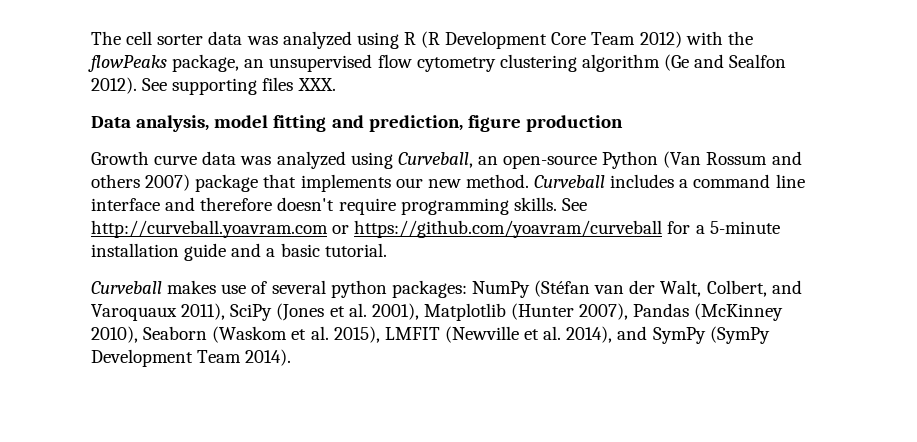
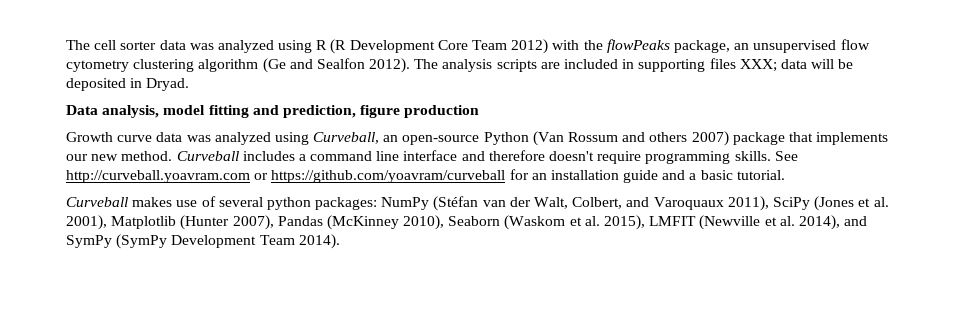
- See supporting files XXX.
+ The analysis scripts are included in supporting files XXX; data will be deposited in Dryad.
- See http://curveball.yoavram.com or https://github.com/yoavram/curveball for a 5-minute installation guide and a basic tutorial.
+ See http://curveball.yoavram.com or https://github.com/yoavram/curveball for an installation guide and a basic tutorial.

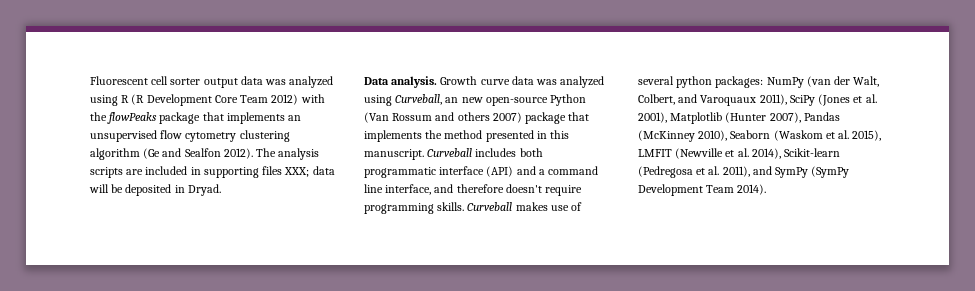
- The cell sorter data was analyzed using R (R Development Core Team 2012) with the flowPeaks package, an unsupervised flow cytometry clustering algorithm (Ge and Sealfon 2012).
+ Fluorescent cell sorter output data was analyzed using R (R Development Core Team 2012) with the flowPeaks package that implements an unsupervised flow cytometry clustering algorithm (Ge and Sealfon 2012).
- Data analysis, model fitting and prediction, figure production
- Growth curve data was analyzed using Curveball, an open-source Python (Van Rossum and others 2007) package that implements our new method. Curveball includes a command line interface and therefore doesn't require programming skills. See http://curveball.yoavram.com or https://github.com/yoavram/curveball for an installation guide and a basic tutorial.
- Curveball makes use of several python packages: NumPy (Stéfan van der Walt, Colbert, and Varoquaux 2011), SciPy (Jones et al. 2001), Matplotlib (Hunter 2007), Pandas (McKinney 2010), Seaborn (Waskom et al. 2015), LMFIT (Newville et al. 2014), and SymPy (SymPy Development Team 2014).
+ Data analysis. Growth curve data was analyzed using Curveball, an new open-source Python (Van Rossum and others 2007) package that implements the method presented in this manuscript. Curveball includes both programmatic interface (API) and a command line interface, and therefore doesn't require programming skills. Curveball makes use of several python packages: NumPy (van der Walt, Colbert, and Varoquaux 2011), SciPy (Jones et al. 2001), Matplotlib (Hunter 2007), Pandas (McKinney 2010), Seaborn (Waskom et al. 2015), LMFIT (Newville et al. 2014), Scikit-learn (Pedregosa et al. 2011), and SymPy (SymPy Development Team 2014).

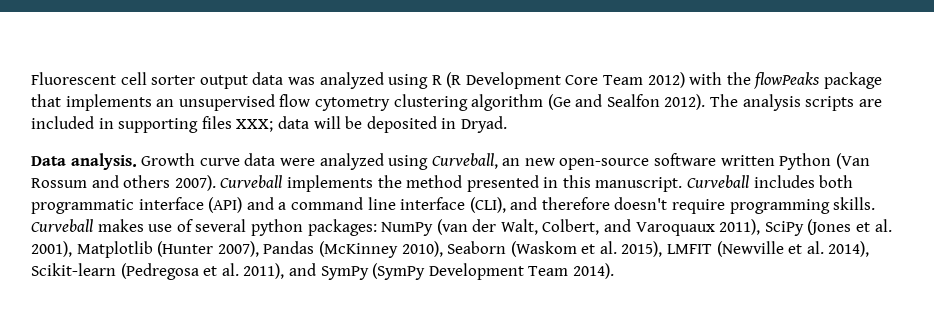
- Growth curve data was analyzed using Curveball, an new open-source Python (Van Rossum and others 2007) package that implements the method presented in this manuscript.
+ Growth curve data were analyzed using Curveball, an new open-source software written Python (Van Rossum and others 2007). Curveball implements the method presented in this manuscript.
- Curveball includes both programmatic interface (API) and a command line interface, and therefore doesn't require programming skills.
+ Curveball includes both programmatic interface (API) and a command line interface (CLI), and therefore doesn't require programming skills.

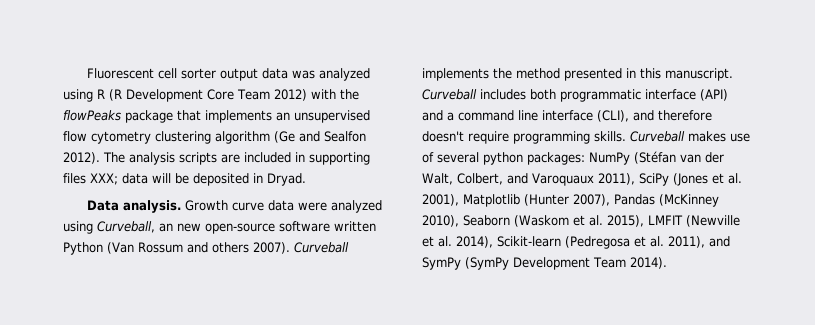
- Curveball makes use of several python packages: NumPy (van der Walt, Colbert, and Varoquaux 2011), SciPy (Jones et al. 2001), Matplotlib (Hunter 2007), Pandas (McKinney 2010), Seaborn (Waskom et al. 2015), LMFIT (Newville et al. 2014), Scikit-learn (Pedregosa et al. 2011), and SymPy (SymPy Development Team 2014).
+ Curveball makes use of several python packages: NumPy (Stéfan van der Walt, Colbert, and Varoquaux 2011), SciPy (Jones et al. 2001), Matplotlib (Hunter 2007), Pandas (McKinney 2010), Seaborn (Waskom et al. 2015), LMFIT (Newville et al. 2014), Scikit-learn (Pedregosa et al. 2011), and SymPy (SymPy Development Team 2014).

